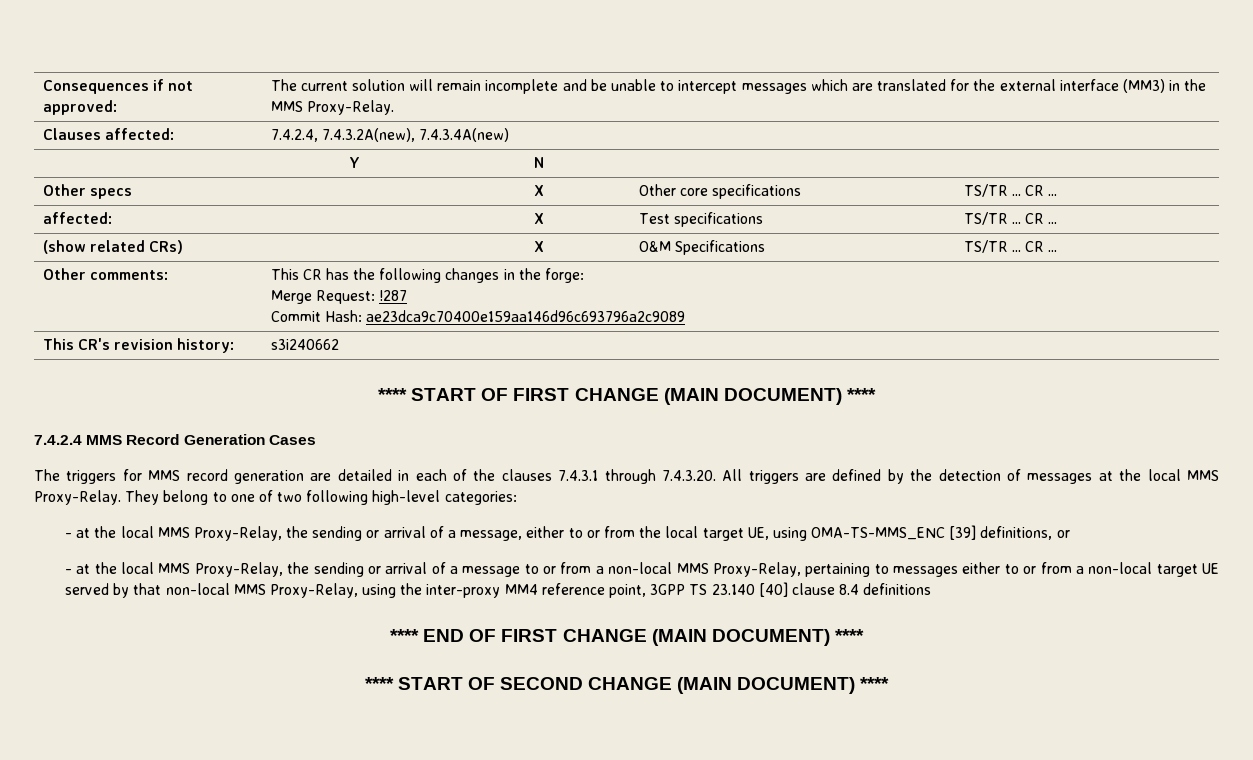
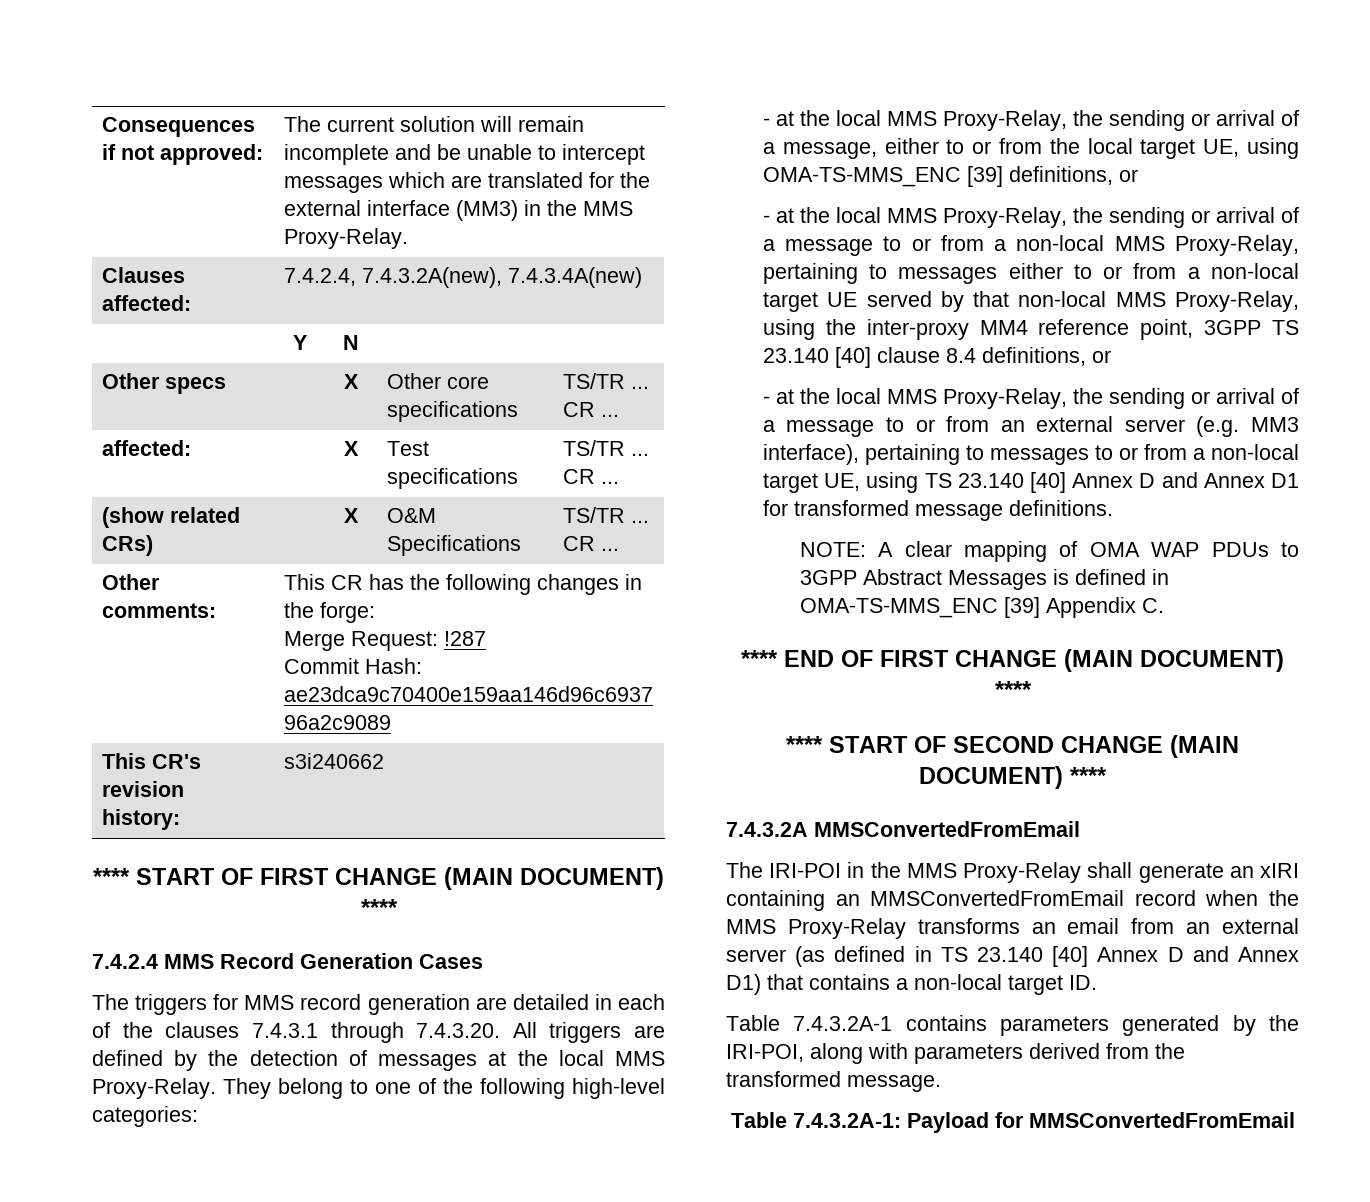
- They belong to one of two following high-level categories:
+ They belong to one of the following high-level categories:
- - at the local MMS Proxy-Relay, the sending or arrival of a message to or from a non-local MMS Proxy-Relay, pertaining to messages either to or from a non-local target UE served by that non-local MMS Proxy-Relay, using the inter-proxy MM4 reference point, 3GPP TS 23.140 [40] clause 8.4 definitions
+ - at the local MMS Proxy-Relay, the sending or arrival of a message to or from a non-local MMS Proxy-Relay, pertaining to messages either to or from a non-local target UE served by that non-local MMS Proxy-Relay, using the inter-proxy MM4 reference point, 3GPP TS 23.140 [40] clause 8.4 definitions, or
+ - at the local MMS Proxy-Relay, the sending or arrival of a message to or from an external server (e.g. MM3 interface), pertaining to messages to or from a non-local target UE, using TS 23.140 [40] Annex D and Annex D1 for transformed message definitions.
+ NOTE: A clear mapping of OMA WAP PDUs to 3GPP Abstract Messages is defined in OMA-TS-MMS_ENC [39] Appendix C.
+ 7.4.3.2A MMSConvertedFromEmail
+ The IRI-POI in the MMS Proxy-Relay shall generate an xIRI containing an MMSConvertedFromEmail record when the MMS Proxy-Relay transforms an email from an external server (as defined in TS 23.140 [40] Annex D and Annex D1) that contains a non-local target ID.
+ Table 7.4.3.2A-1 contains parameters generated by the IRI-POI, along with parameters derived from the transformed message.
+ Table 7.4.3.2A-1: Payload for MMSConvertedFromEmail

